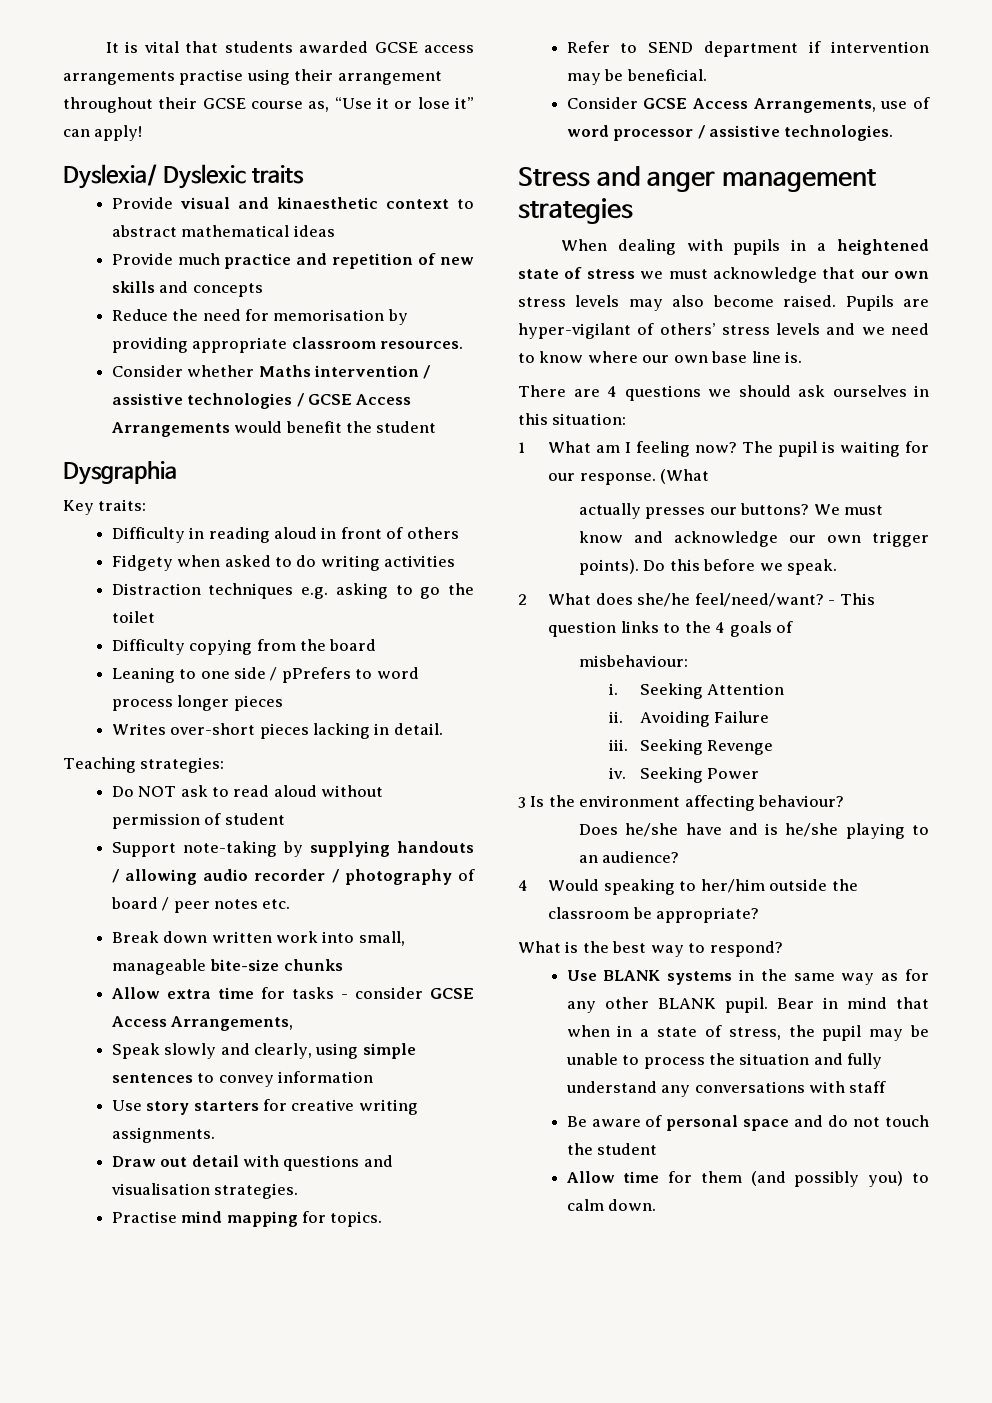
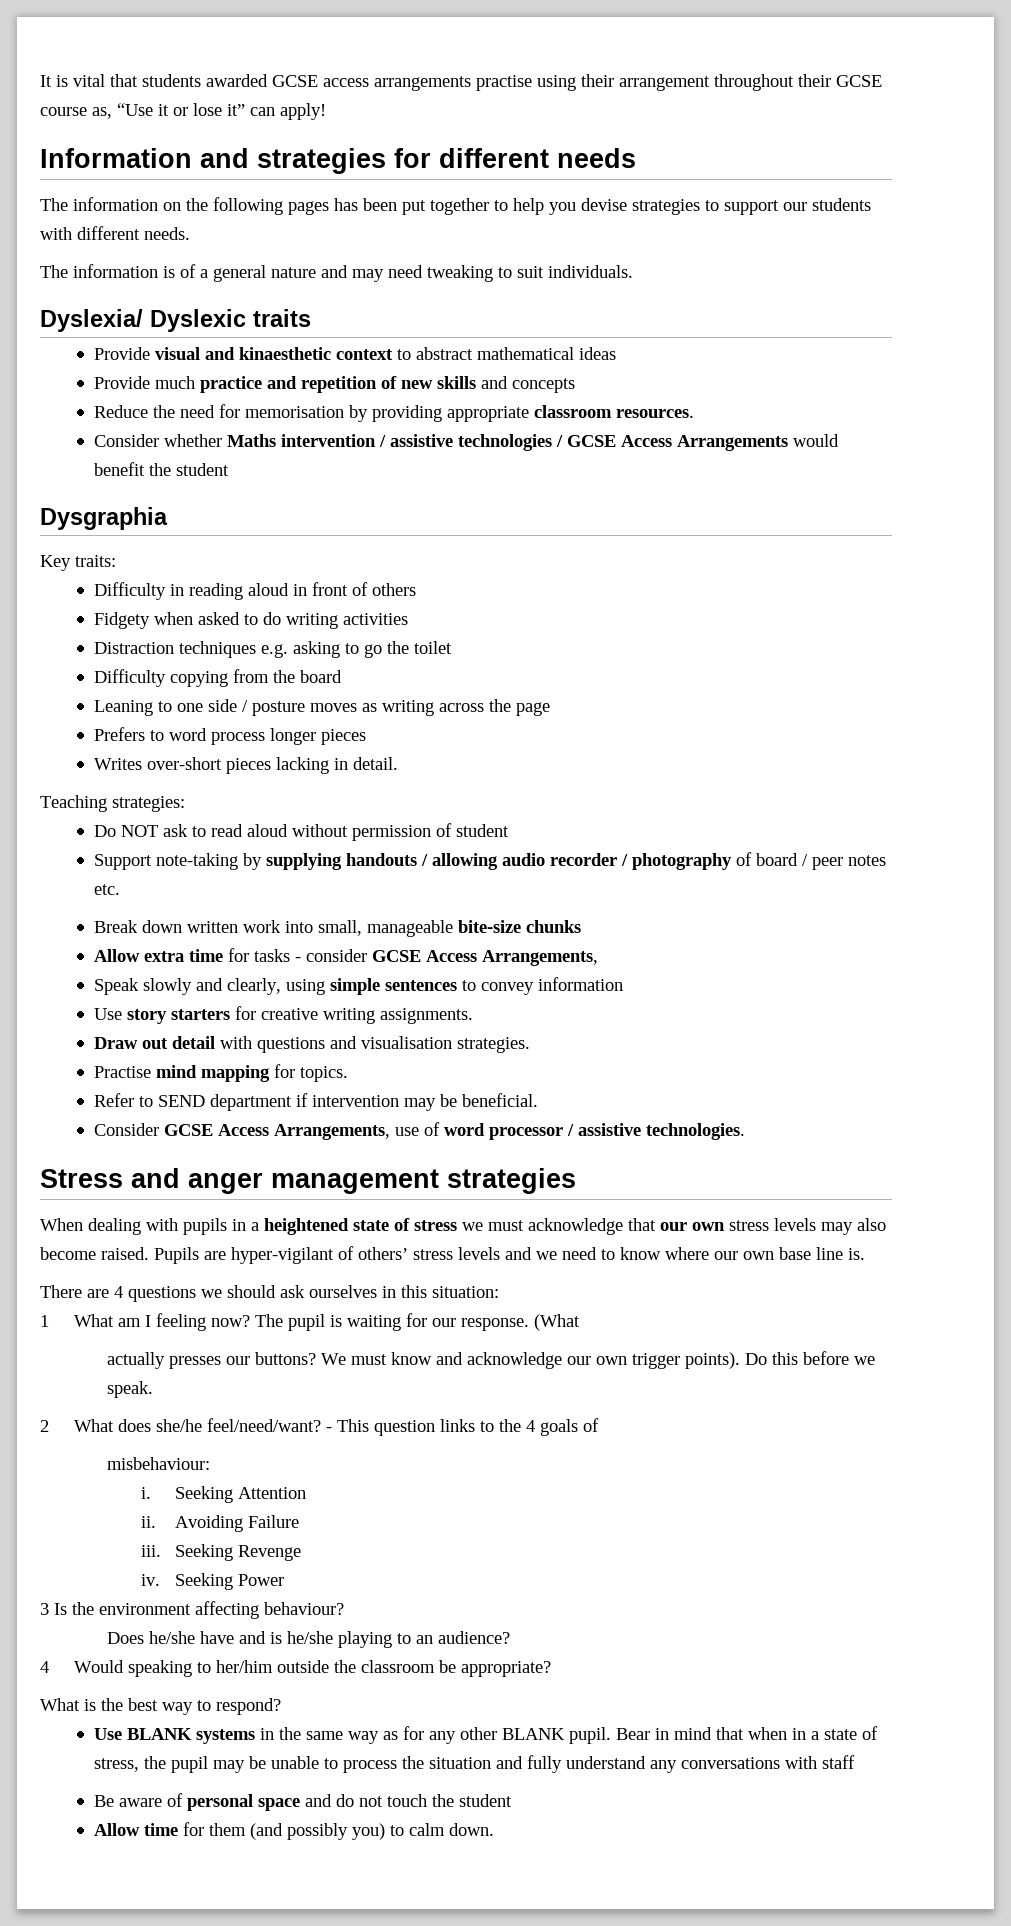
+ Information and strategies for different needs
+ The information on the following pages has been put together to help you devise strategies to support our students with different needs.
+ The information is of a general nature and may need tweaking to suit individuals.
- Leaning to one side / pPrefers to word process longer pieces
+ Leaning to one side / posture moves as writing across the page
+ Prefers to word process longer pieces

